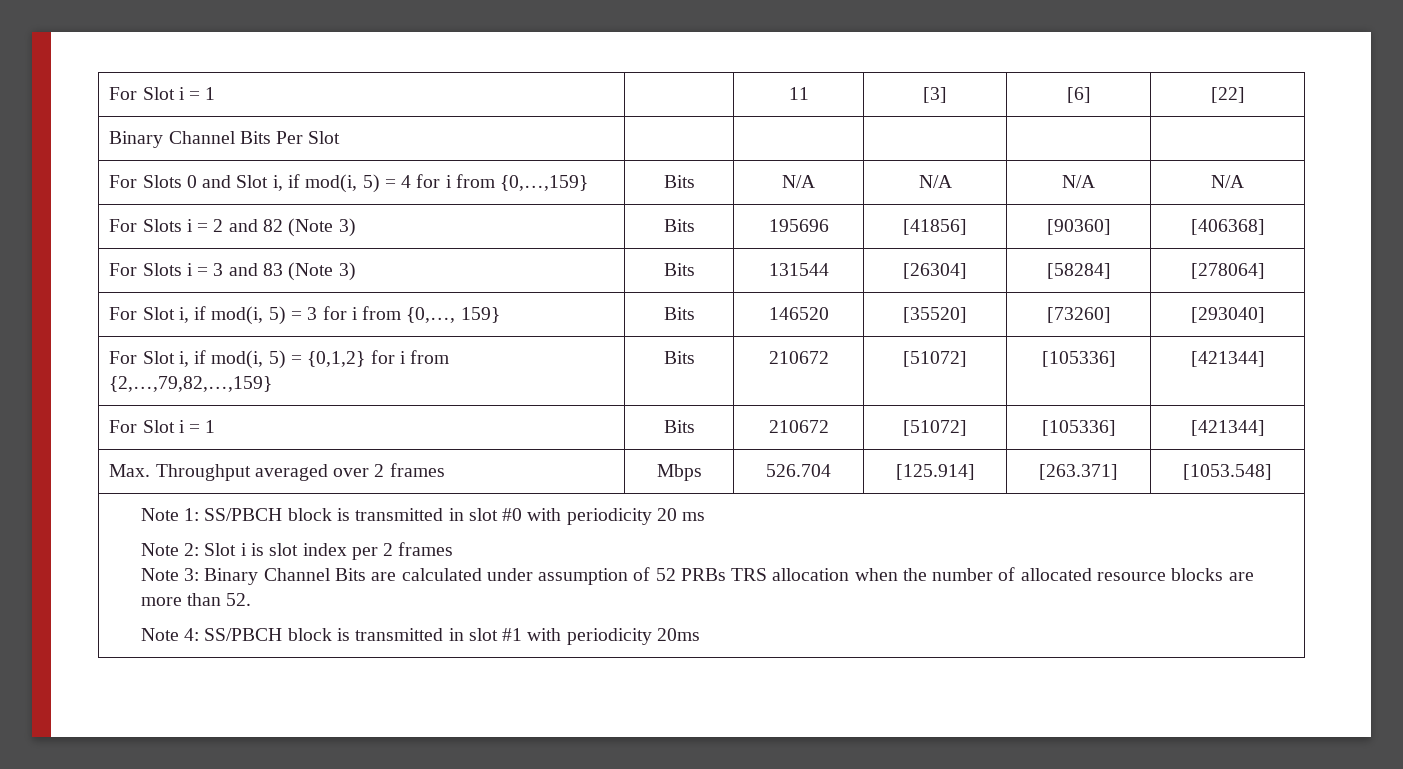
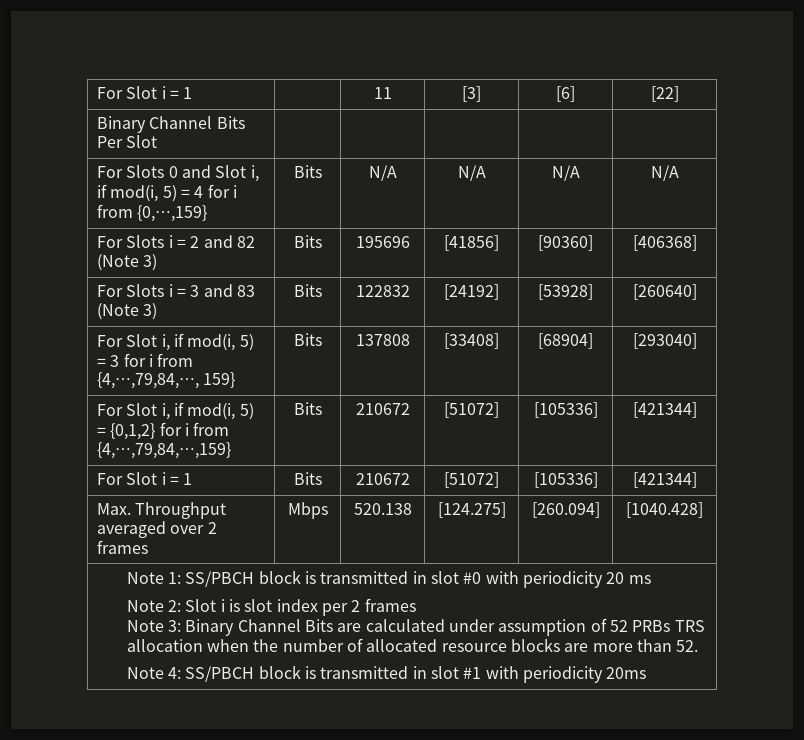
- For Slots i = 3 and 83 (Note 3) | Bits | 131544 | [26304] | [58284] | [278064]
+ For Slots i = 3 and 83 (Note 3) | Bits | 122832 | [24192] | [53928] | [260640]
- For Slot i, if mod(i, 5) = 3 for i from {0,…, 159} | Bits | 146520 | [35520] | [73260] | [293040]
+ For Slot i, if mod(i, 5) = 3 for i from {4,…,79,84,…, 159} | Bits | 137808 | [33408] | [68904] | [293040]
- For Slot i, if mod(i, 5) = {0,1,2} for i from {2,…,79,82,…,159} | Bits | 210672 | [51072] | [105336] | [421344]
+ For Slot i, if mod(i, 5) = {0,1,2} for i from {4,…,79,84,…,159} | Bits | 210672 | [51072] | [105336] | [421344]
- Max. Throughput averaged over 2 frames | Mbps | 526.704 | [125.914] | [263.371] | [1053.548]
+ Max. Throughput averaged over 2 frames | Mbps | 520.138 | [124.275] | [260.094] | [1040.428]

